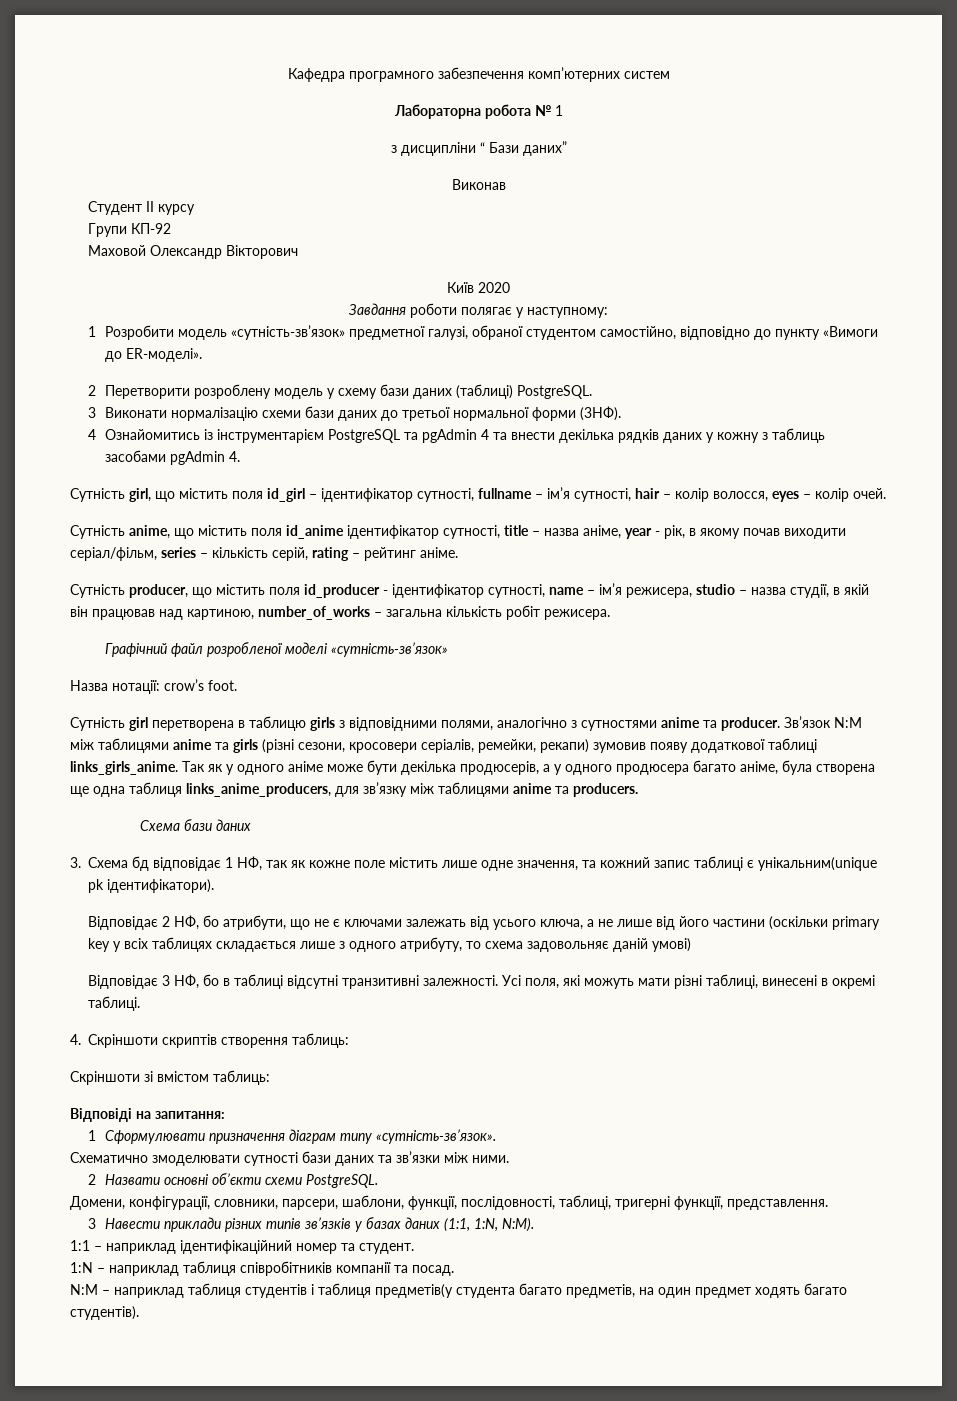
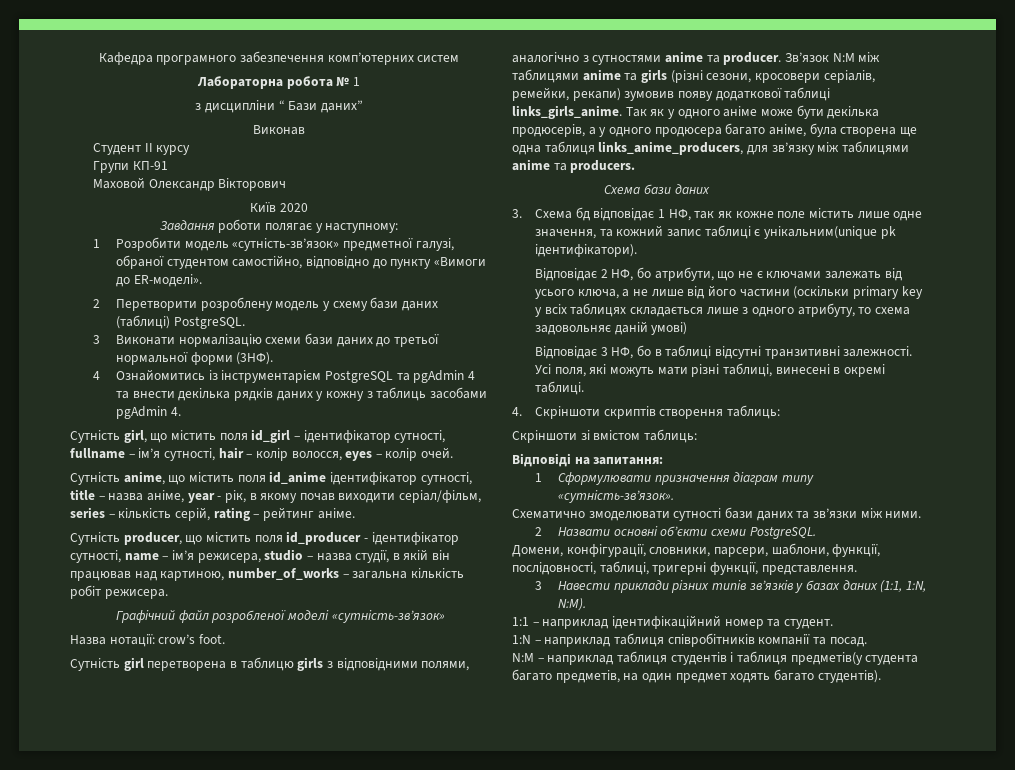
- Групи КП-92
+ Групи КП-91

